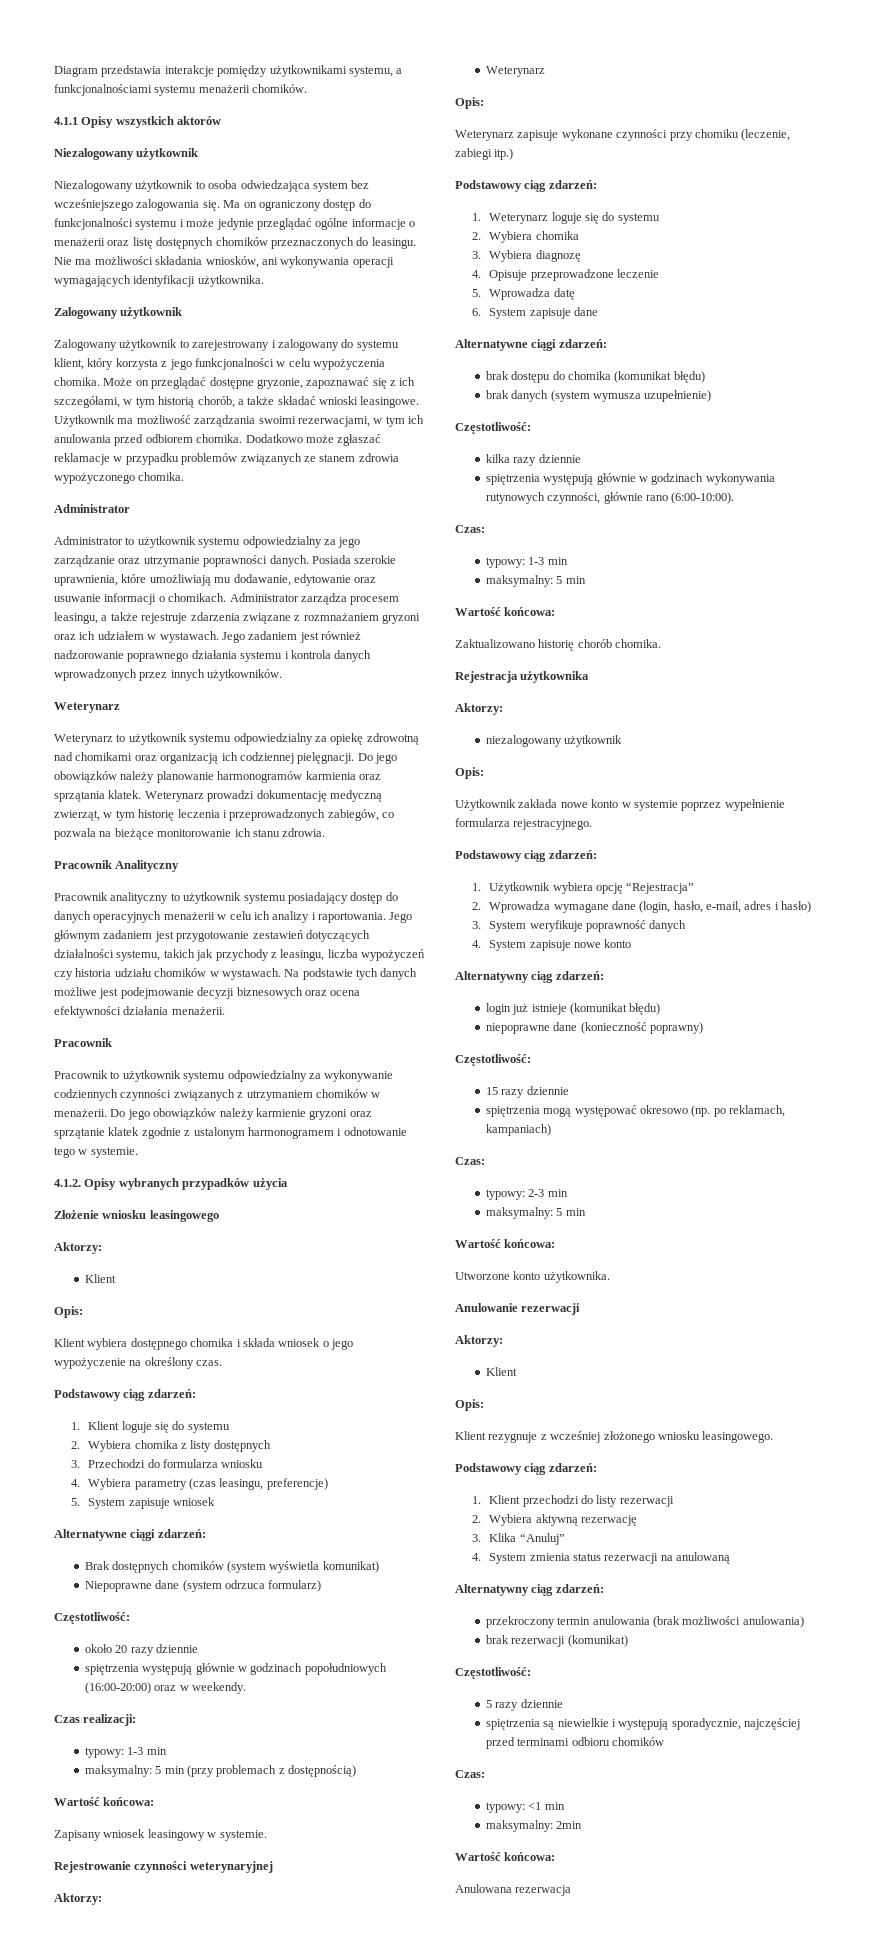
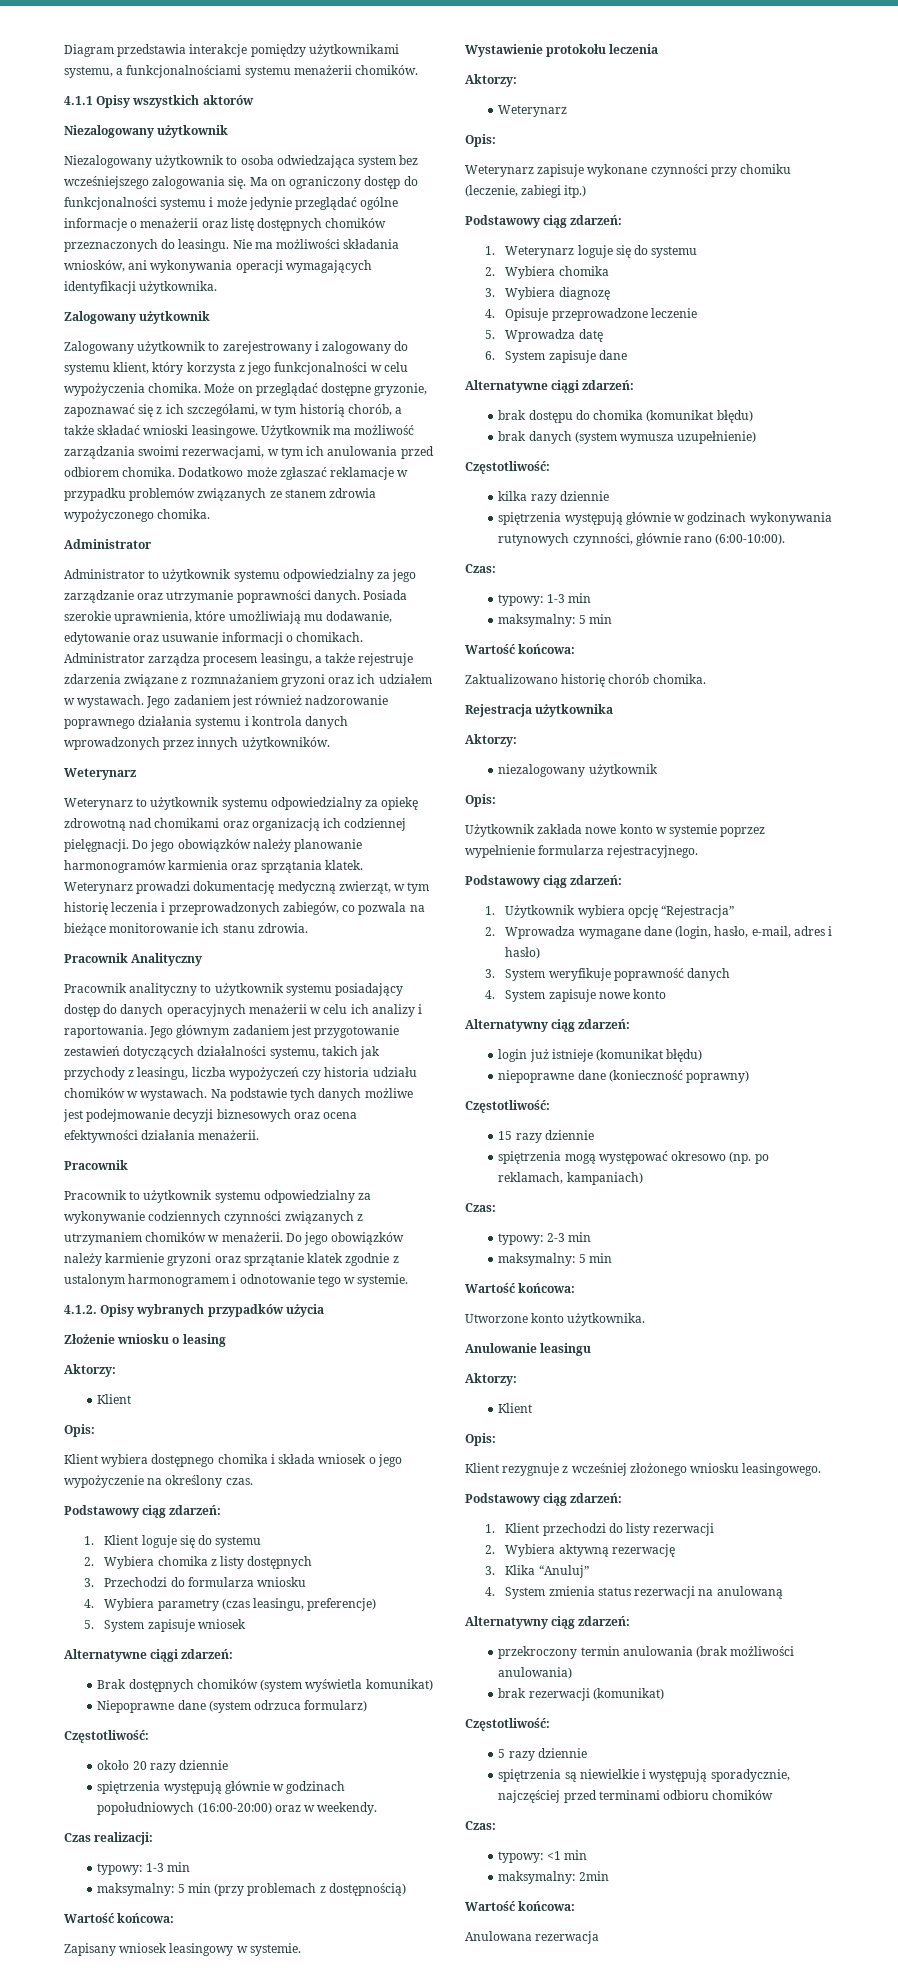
- Złożenie wniosku leasingowego
+ Złożenie wniosku o leasing
- Rejestrowanie czynności weterynaryjnej
+ Wystawienie protokołu leczenia
- Anulowanie rezerwacji
+ Anulowanie leasingu

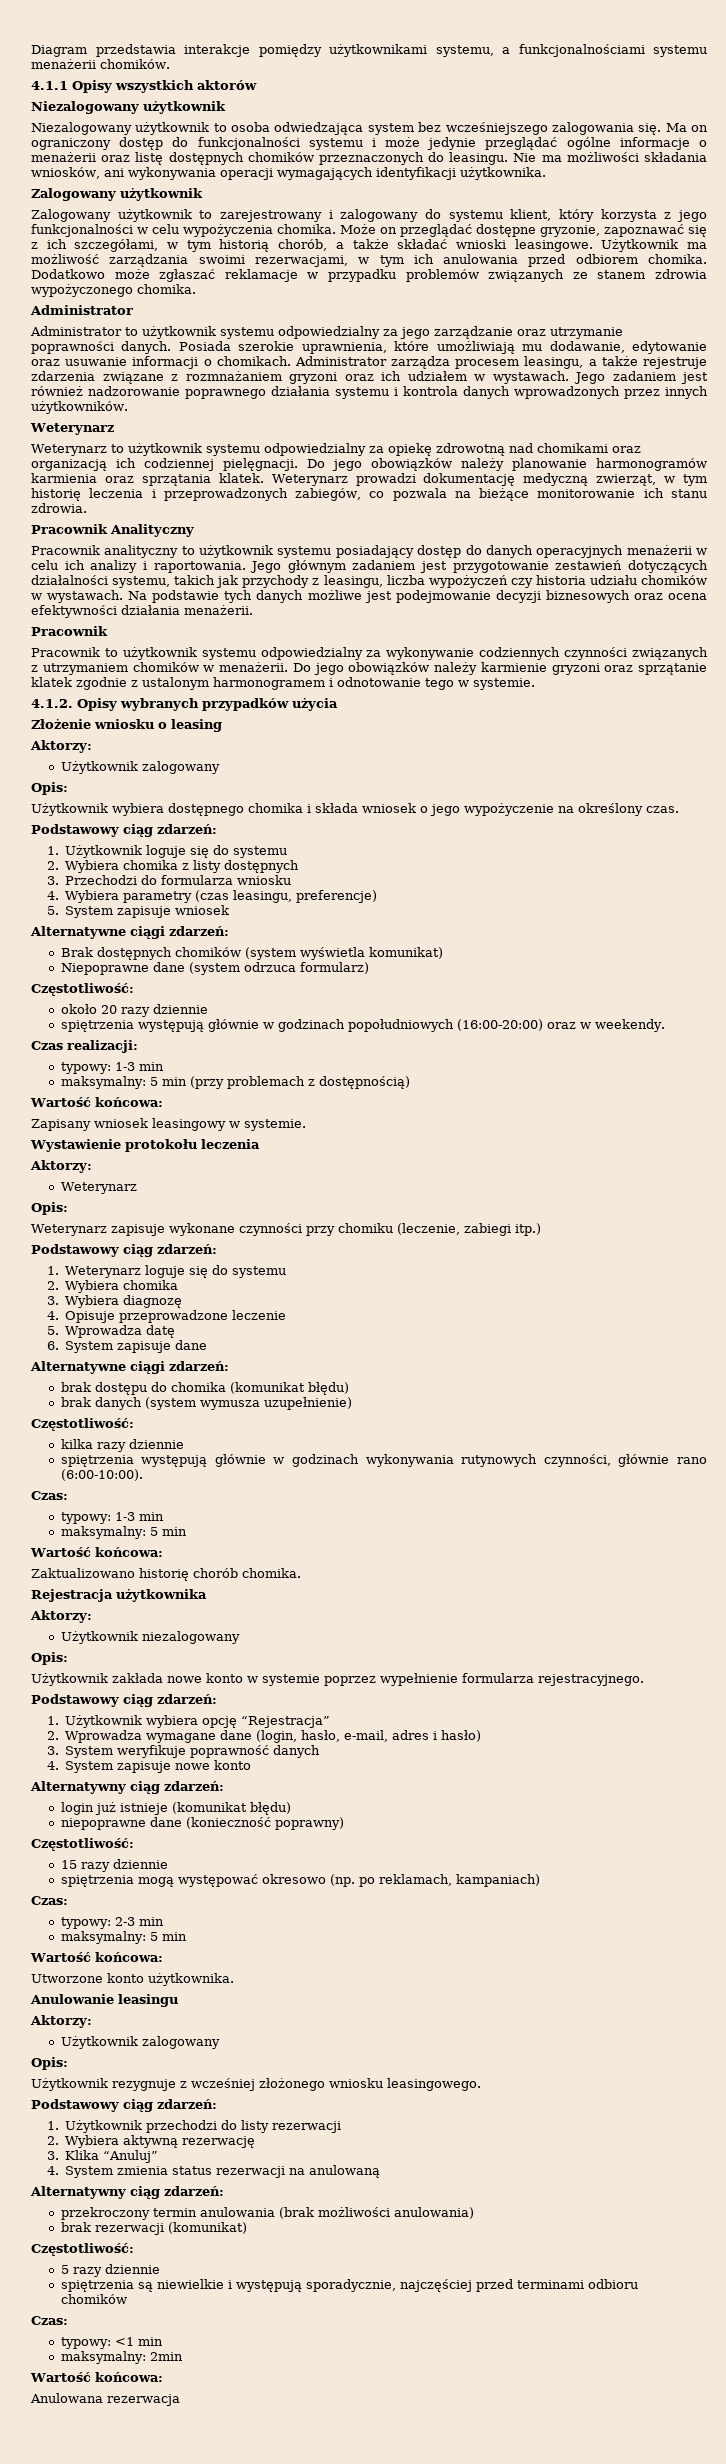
  Złożenie wniosku o leasing
  Aktorzy:
- Klient
+ Użytkownik zalogowany
  Opis:
- Klient wybiera dostępnego chomika i składa wniosek o jego wypożyczenie na określony czas.
+ Użytkownik wybiera dostępnego chomika i składa wniosek o jego wypożyczenie na określony czas.
- 1. Klient loguje się do systemu
+ 1. Użytkownik loguje się do systemu
- niezalogowany użytkownik
+ Użytkownik niezalogowany
  Anulowanie leasingu
  Aktorzy:
- Klient
+ Użytkownik zalogowany
  Opis:
- Klient rezygnuje z wcześniej złożonego wniosku leasingowego.
+ Użytkownik rezygnuje z wcześniej złożonego wniosku leasingowego.
- 1. Klient przechodzi do listy rezerwacji
+ 1. Użytkownik przechodzi do listy rezerwacji

